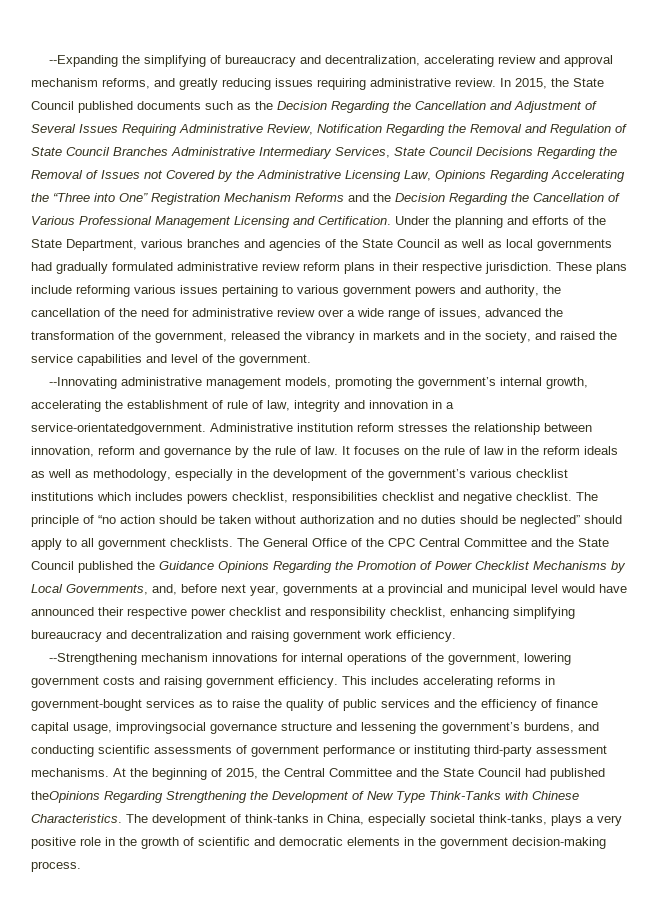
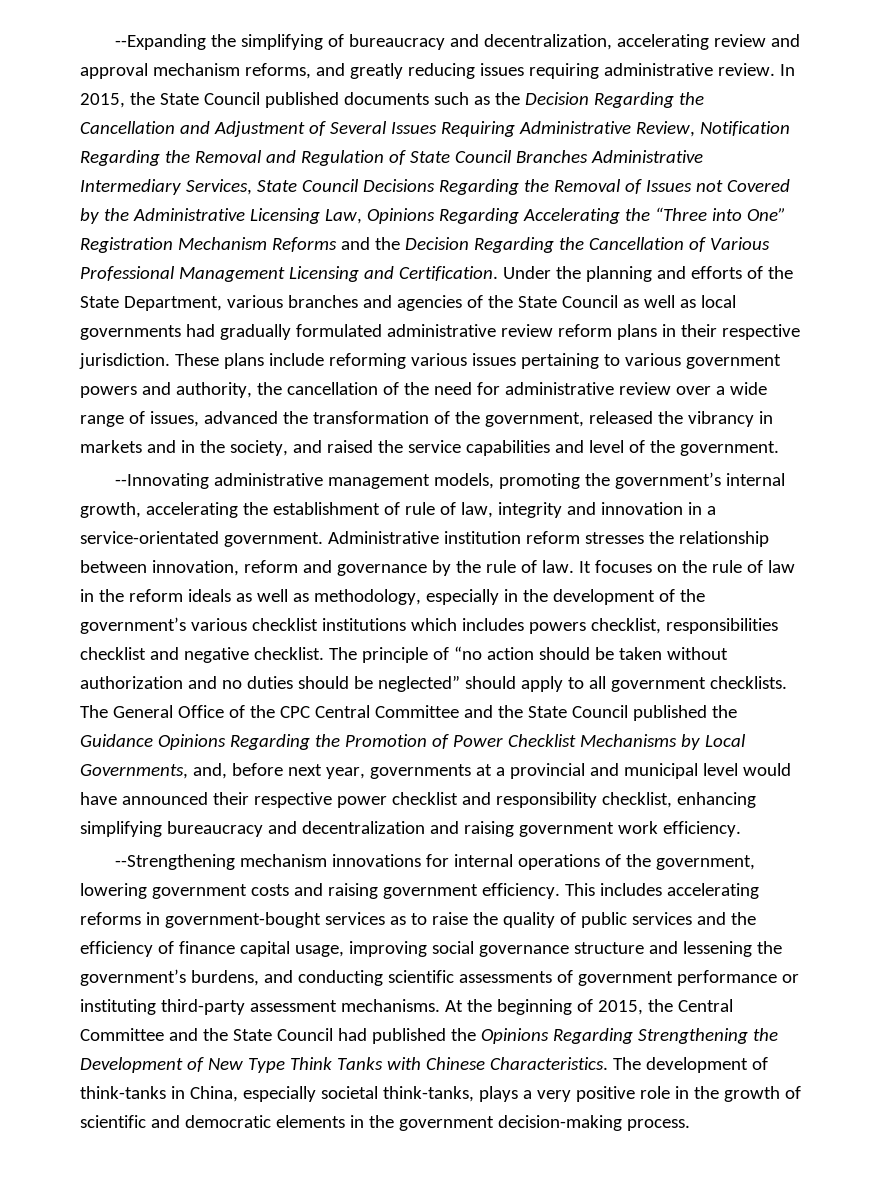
- --Innovating administrative management models, promoting the government’s internal growth, accelerating the establishment of rule of law, integrity and innovation in a service-orientatedgovernment.
+ --Innovating administrative management models, promoting the government’s internal growth, accelerating the establishment of rule of law, integrity and innovation in a service-orientated government.
- This includes accelerating reforms in government-bought services as to raise the quality of public services and the efficiency of finance capital usage, improvingsocial governance structure and lessening the government’s burdens, and conducting scientific assessments of government performance or instituting third-party assessment mechanisms.
+ This includes accelerating reforms in government-bought services as to raise the quality of public services and the efficiency of finance capital usage, improving social governance structure and lessening the government’s burdens, and conducting scientific assessments of government performance or instituting third-party assessment mechanisms.
- At the beginning of 2015, the Central Committee and the State Council had published theOpinions Regarding Strengthening the Development of New Type Think-Tanks with Chinese Characteristics.
+ At the beginning of 2015, the Central Committee and the State Council had published the Opinions Regarding Strengthening the Development of New Type Think Tanks with Chinese Characteristics.

